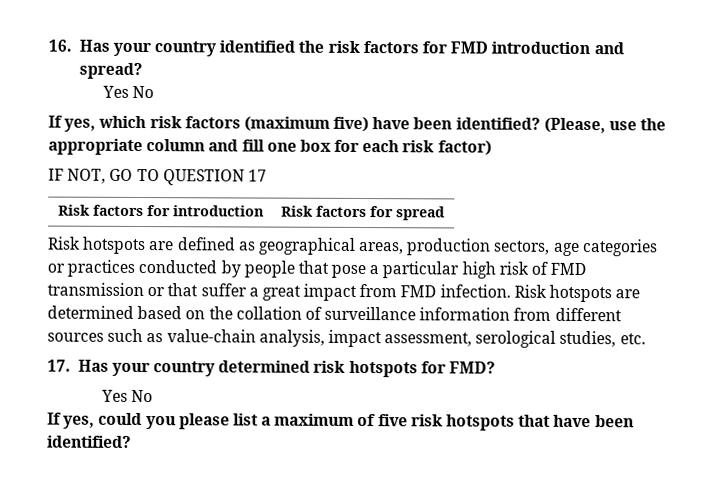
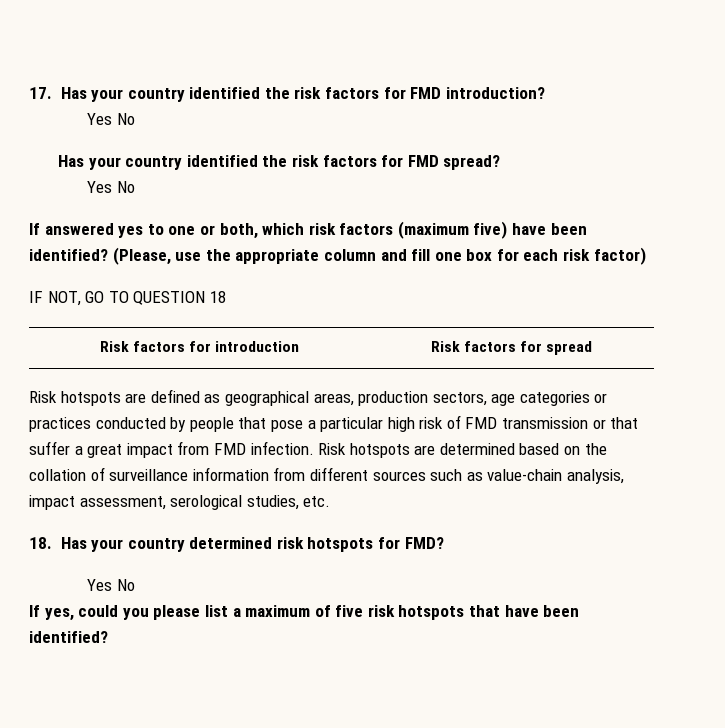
- 16. Has your country identified the risk factors for FMD introduction and spread?
+ 17. Has your country identified the risk factors for FMD introduction?
  Yes No
- If yes, which risk factors (maximum five) have been identified?
+ Has your country identified the risk factors for FMD spread?
+ Yes No
+ If answered yes to one or both, which risk factors (maximum five) have been identified?
- IF NOT, GO TO QUESTION 17
+ IF NOT, GO TO QUESTION 18
- 17. Has your country determined risk hotspots for FMD?
+ 18. Has your country determined risk hotspots for FMD?

